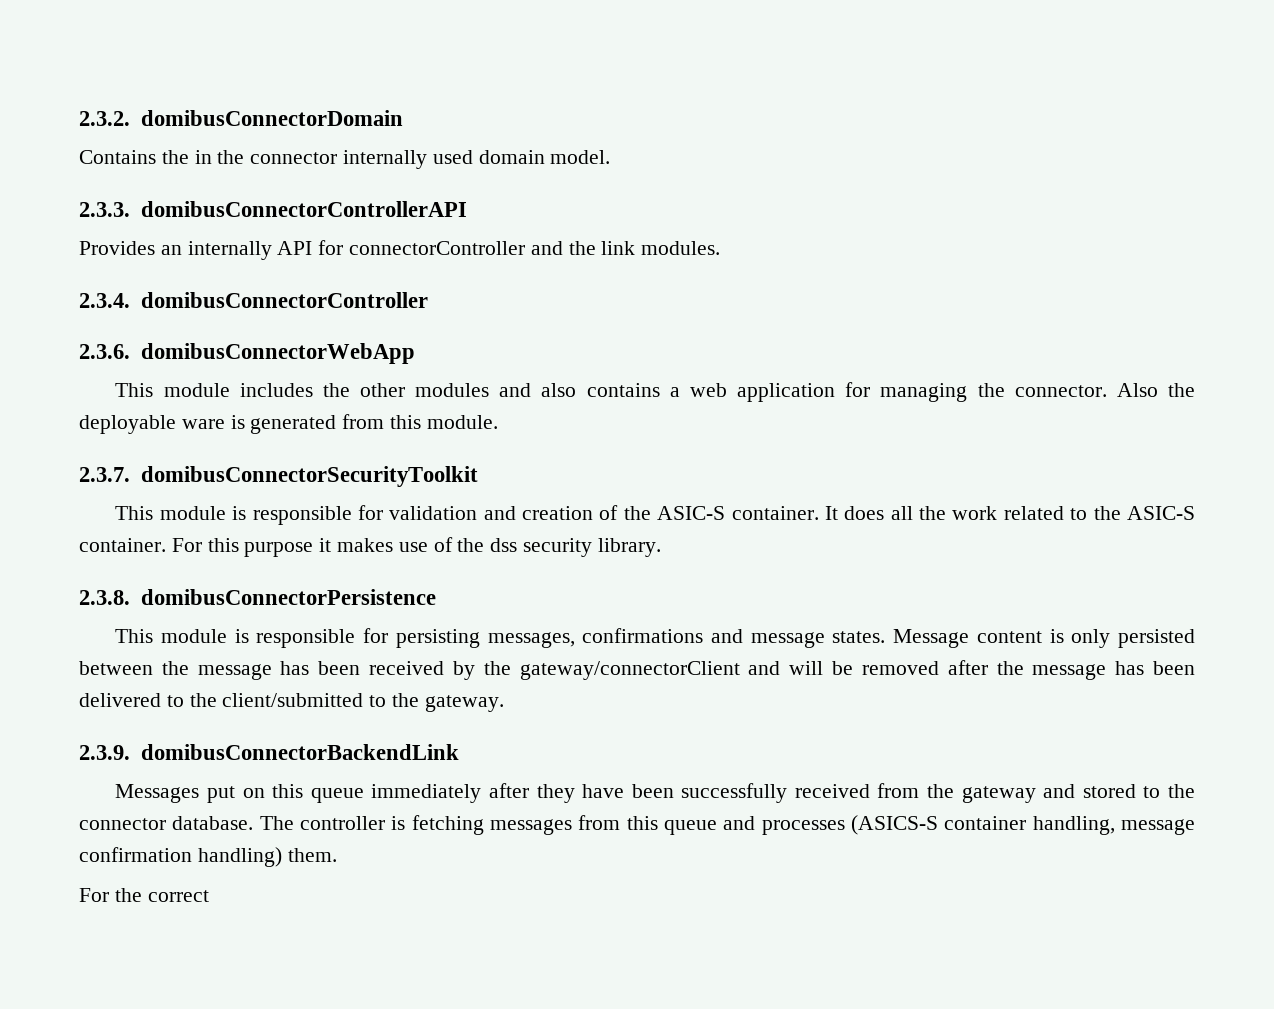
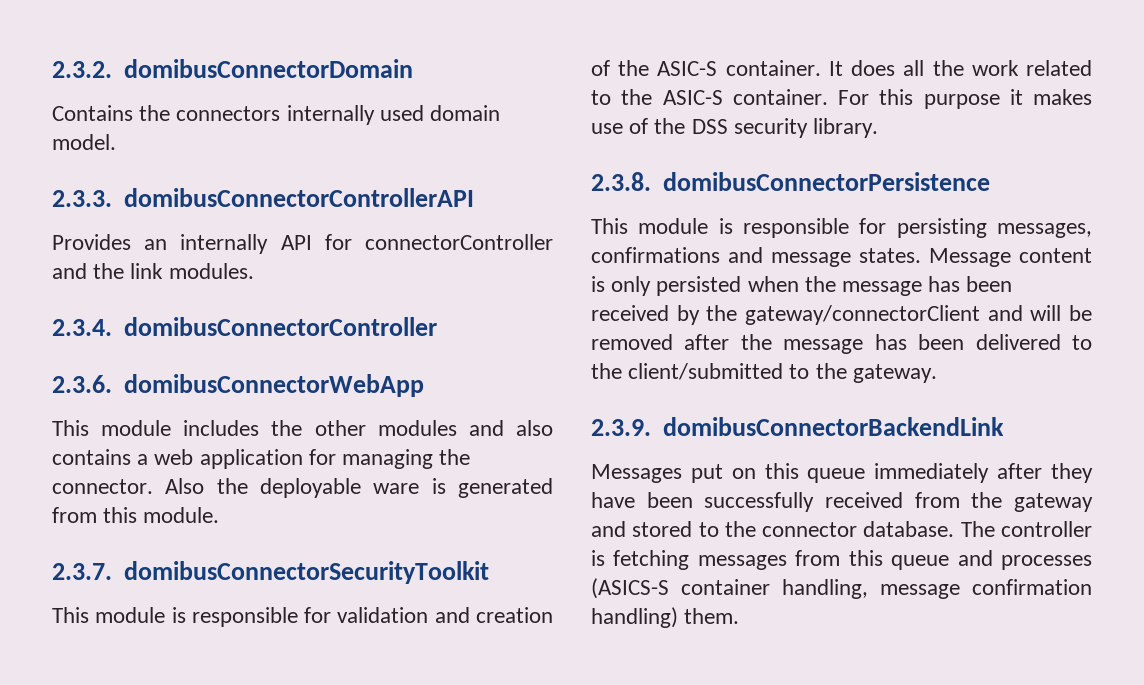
- Contains the in the connector internally used domain model.
+ Contains the connectors internally used domain model.
- For this purpose it makes use of the dss security library.
+ For this purpose it makes use of the DSS security library.
- Message content is only persisted between the message has been received by the gateway/connectorClient and will be removed after the message has been delivered to the client/submitted to the gateway.
+ Message content is only persisted when the message has been received by the gateway/connectorClient and will be removed after the message has been delivered to the client/submitted to the gateway.
- For the correct

